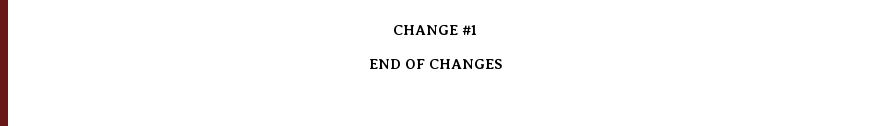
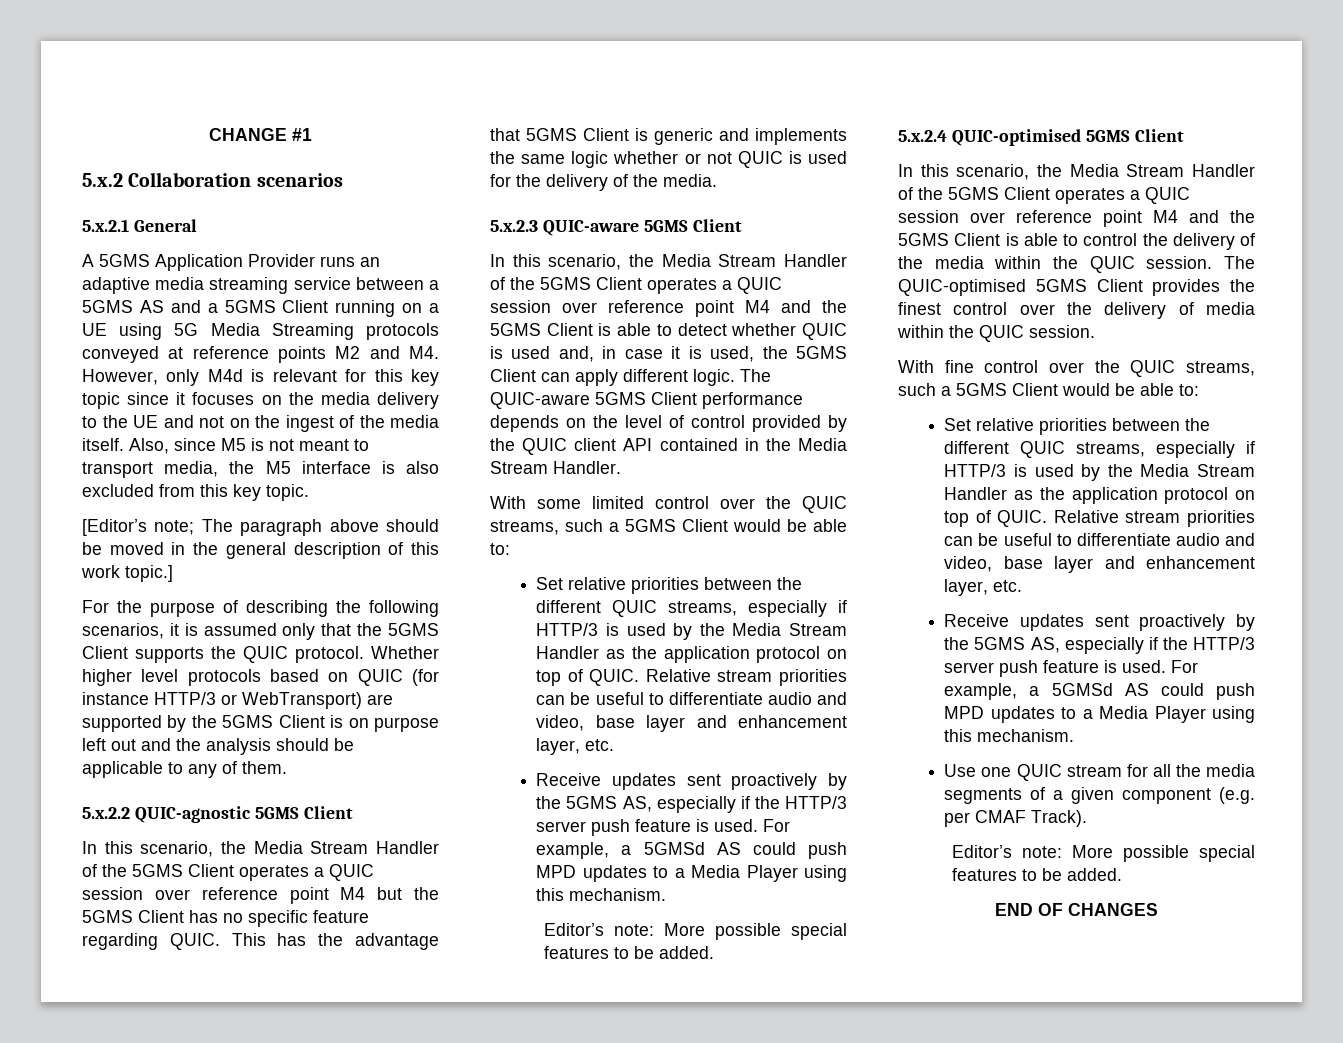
+ 5.x.2 Collaboration scenarios
+ 5.x.2.1 General
+ A 5GMS Application Provider runs an adaptive media streaming service between a 5GMS AS and a 5GMS Client running on a UE using 5G Media Streaming protocols conveyed at reference points M2 and M4. However, only M4d is relevant for this key topic since it focuses on the media delivery to the UE and not on the ingest of the media itself. Also, since M5 is not meant to transport media, the M5 interface is also excluded from this key topic.
+ [Editor’s note; The paragraph above should be moved in the general description of this work topic.]
+ For the purpose of describing the following scenarios, it is assumed only that the 5GMS Client supports the QUIC protocol. Whether higher level protocols based on QUIC (for instance HTTP/3 or WebTransport) are supported by the 5GMS Client is on purpose left out and the analysis should be applicable to any of them.
+ 5.x.2.2 QUIC-agnostic 5GMS Client
+ In this scenario, the Media Stream Handler of the 5GMS Client operates a QUIC session over reference point M4 but the 5GMS Client has no specific feature regarding QUIC. This has the advantage that 5GMS Client is generic and implements the same logic whether or not QUIC is used for the delivery of the media.
+ 5.x.2.3 QUIC-aware 5GMS Client
+ In this scenario, the Media Stream Handler of the 5GMS Client operates a QUIC session over reference point M4 and the 5GMS Client is able to detect whether QUIC is used and, in case it is used, the 5GMS Client can apply different logic. The QUIC-aware 5GMS Client performance depends on the level of control provided by the QUIC client API contained in the Media Stream Handler.
+ With some limited control over the QUIC streams, such a 5GMS Client would be able to:
+ Set relative priorities between the different QUIC streams, especially if HTTP/3 is used by the Media Stream Handler as the application protocol on top of QUIC. Relative stream priorities can be useful to differentiate audio and video, base layer and enhancement layer, etc.
+ Receive updates sent proactively by the 5GMS AS, especially if the HTTP/3 server push feature is used. For example, a 5GMSd AS could push MPD updates to a Media Player using this mechanism.
+ Editor’s note: More possible special features to be added.
+ 5.x.2.4 QUIC-optimised 5GMS Client
+ In this scenario, the Media Stream Handler of the 5GMS Client operates a QUIC session over reference point M4 and the 5GMS Client is able to control the delivery of the media within the QUIC session. The QUIC-optimised 5GMS Client provides the finest control over the delivery of media within the QUIC session.
+ With fine control over the QUIC streams, such a 5GMS Client would be able to:
+ Set relative priorities between the different QUIC streams, especially if HTTP/3 is used by the Media Stream Handler as the application protocol on top of QUIC. Relative stream priorities can be useful to differentiate audio and video, base layer and enhancement layer, etc.
+ Receive updates sent proactively by the 5GMS AS, especially if the HTTP/3 server push feature is used. For example, a 5GMSd AS could push MPD updates to a Media Player using this mechanism.
+ Use one QUIC stream for all the media segments of a given component (e.g. per CMAF Track).
+ Editor’s note: More possible special features to be added.

